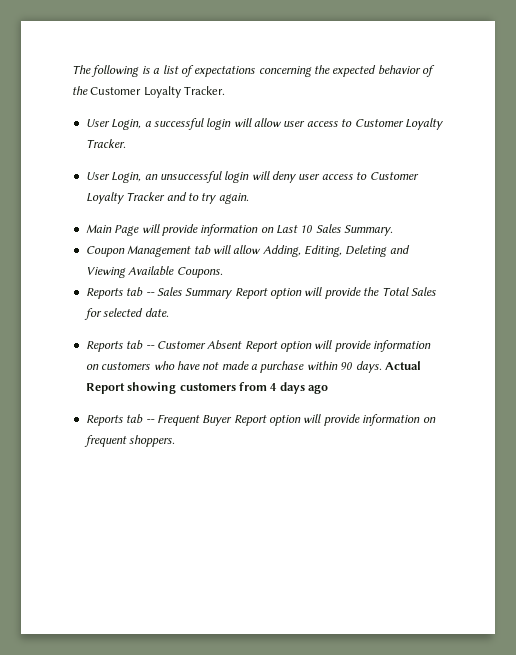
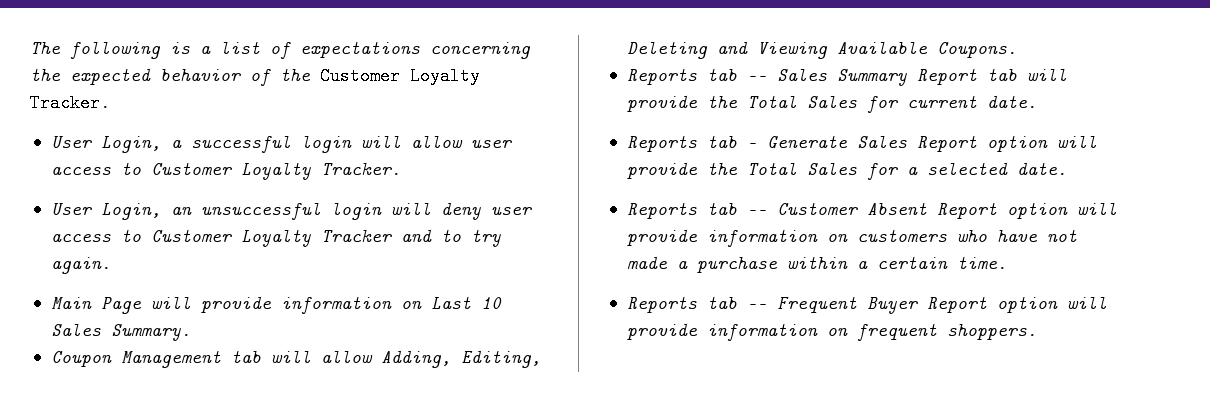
- Reports tab -- Sales Summary Report option will provide the Total Sales for selected date.
+ Reports tab -- Sales Summary Report tab will provide the Total Sales for current date.
+ Reports tab – Generate Sales Report option will provide the Total Sales for a selected date.
- Reports tab -- Customer Absent Report option will provide information on customers who have not made a purchase within 90 days. Actual Report showing customers from 4 days ago
+ Reports tab -- Customer Absent Report option will provide information on customers who have not made a purchase within a certain time.

